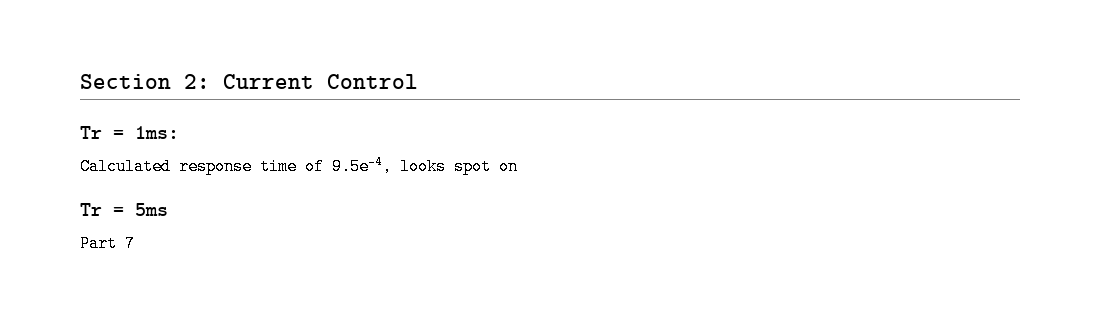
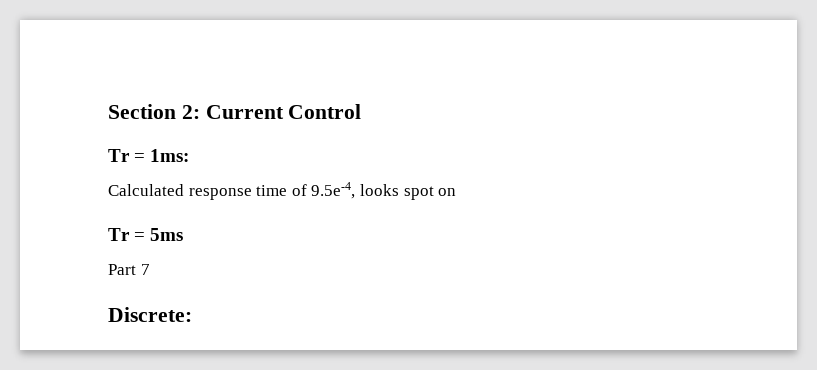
+ Discrete:

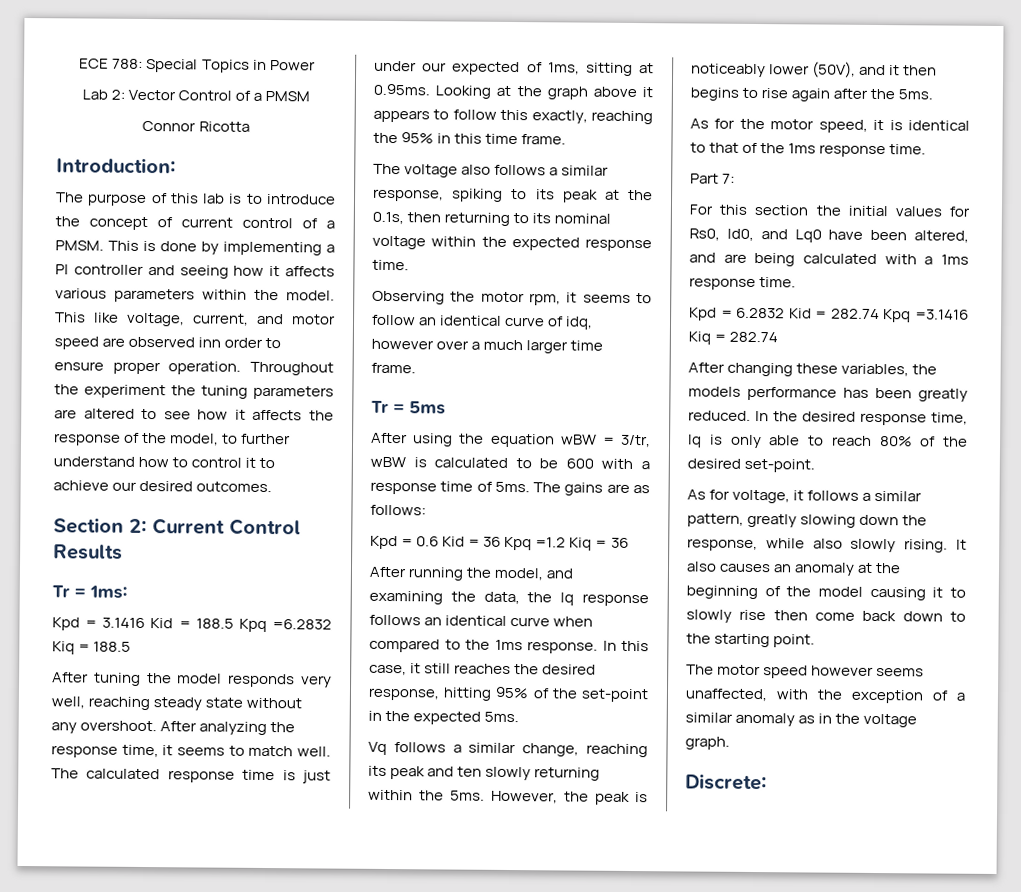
+ ECE 788: Special Topics in Power
+ Lab 2: Vector Control of a PMSM
+ Connor Ricotta
+ Introduction:
+ The purpose of this lab is to introduce the concept of current control of a PMSM. This is done by implementing a PI controller and seeing how it affects various parameters within the model. This like voltage, current, and motor speed are observed inn order to ensure proper operation. Throughout the experiment the tuning parameters are altered to see how it affects the response of the model, to further understand how to control it to achieve our desired outcomes.
- Section 2: Current Control
+ Section 2: Current Control Results
- Calculated response time of 9.5e-4, looks spot on
+ Kpd = 3.1416 Kid = 188.5 Kpq =6.2832 Kiq = 188.5
+ After tuning the model responds very well, reaching steady state without any overshoot. After analyzing the response time, it seems to match well. The calculated response time is just under our expected of 1ms, sitting at 0.95ms. Looking at the graph above it appears to follow this exactly, reaching the 95% in this time frame.
+ The voltage also follows a similar response, spiking to its peak at the 0.1s, then returning to its nominal voltage within the expected response time.
+ Observing the motor rpm, it seems to follow an identical curve of idq, however over a much larger time frame.
  Tr = 5ms
- Part 7
+ After using the equation wBW = 3/tr, wBW is calculated to be 600 with a response time of 5ms. The gains are as follows:
+ Kpd = 0.6 Kid = 36 Kpq =1.2 Kiq = 36
+ After running the model, and examining the data, the Iq response follows an identical curve when compared to the 1ms response. In this case, it still reaches the desired response, hitting 95% of the set-point in the expected 5ms.
+ Vq follows a similar change, reaching its peak and ten slowly returning within the 5ms. However, the peak is noticeably lower (50V), and it then begins to rise again after the 5ms.
+ As for the motor speed, it is identical to that of the 1ms response time.
+ Part 7:
+ For this section the initial values for Rs0, ld0, and Lq0 have been altered, and are being calculated with a 1ms response time.
+ Kpd = 6.2832 Kid = 282.74 Kpq =3.1416 Kiq = 282.74
+ After changing these variables, the models performance has been greatly reduced. In the desired response time, Iq is only able to reach 80% of the desired set-point.
+ As for voltage, it follows a similar pattern, greatly slowing down the response, while also slowly rising. It also causes an anomaly at the beginning of the model causing it to slowly rise then come back down to the starting point.
+ The motor speed however seems unaffected, with the exception of a similar anomaly as in the voltage graph.

